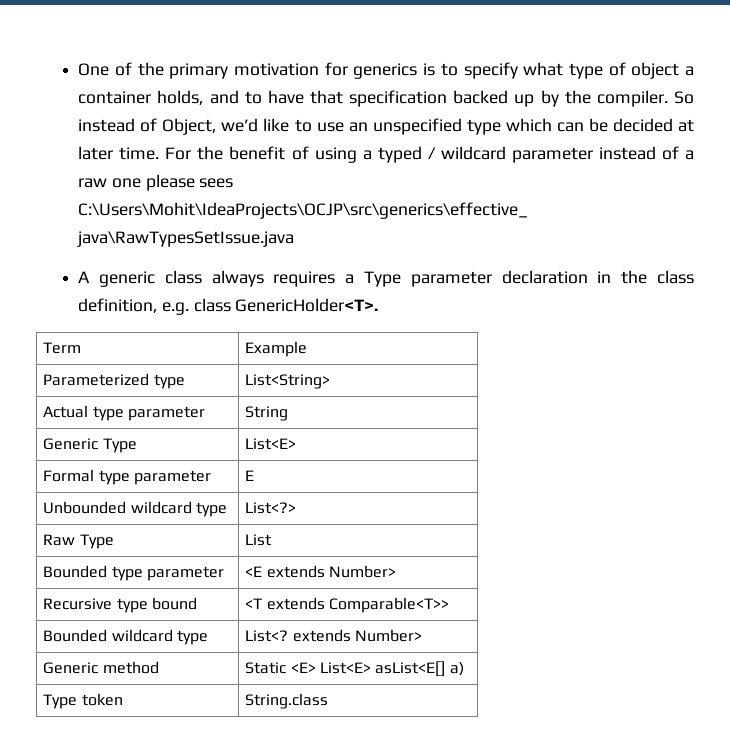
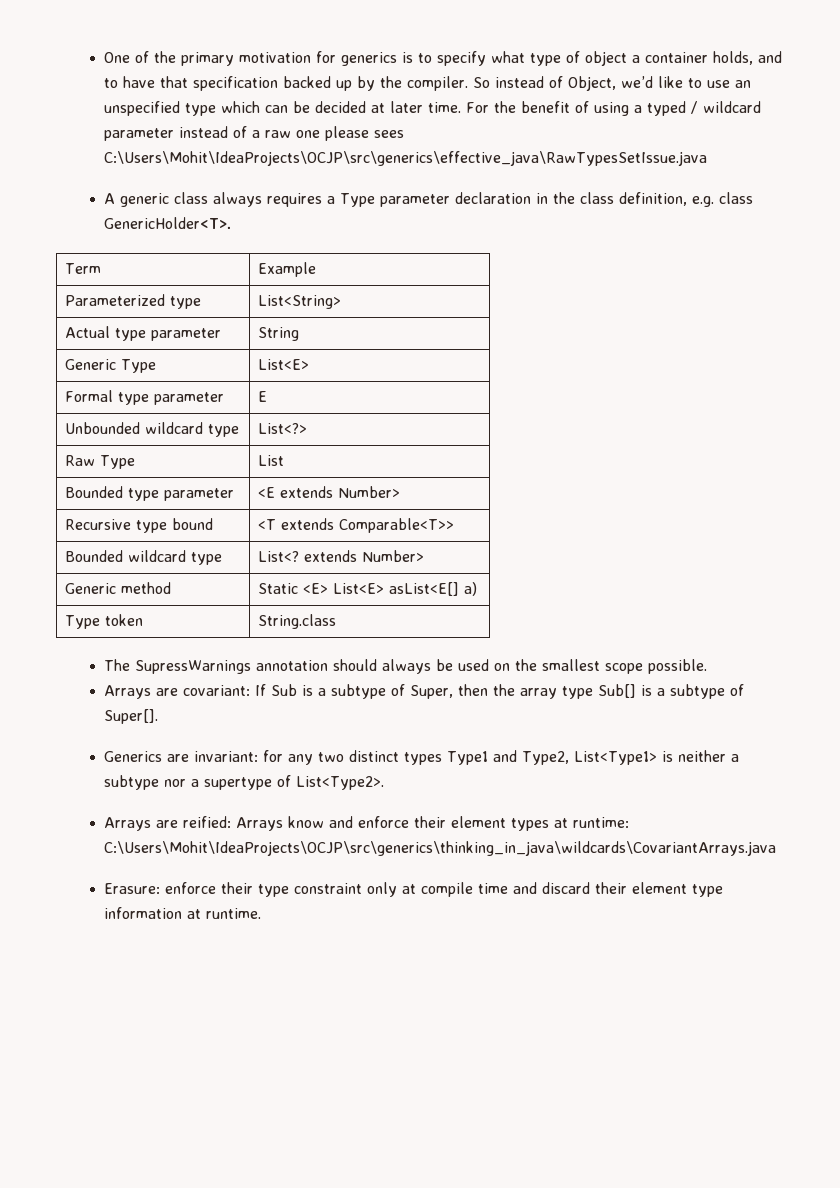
+ The SupressWarnings annotation should always be used on the smallest scope possible.
+ Arrays are covariant: If Sub is a subtype of Super, then the array type Sub[] is a subtype of Super[].
+ Generics are invariant: for any two distinct types Type1 and Type2, List<Type1> is neither a subtype nor a supertype of List<Type2>.
+ Arrays are reified: Arrays know and enforce their element types at runtime: C:\Users\Mohit\IdeaProjects\OCJP\src\generics\thinking_in_java\wildcards\CovariantArrays.java
+ Erasure: enforce their type constraint only at compile time and discard their element type information at runtime.

